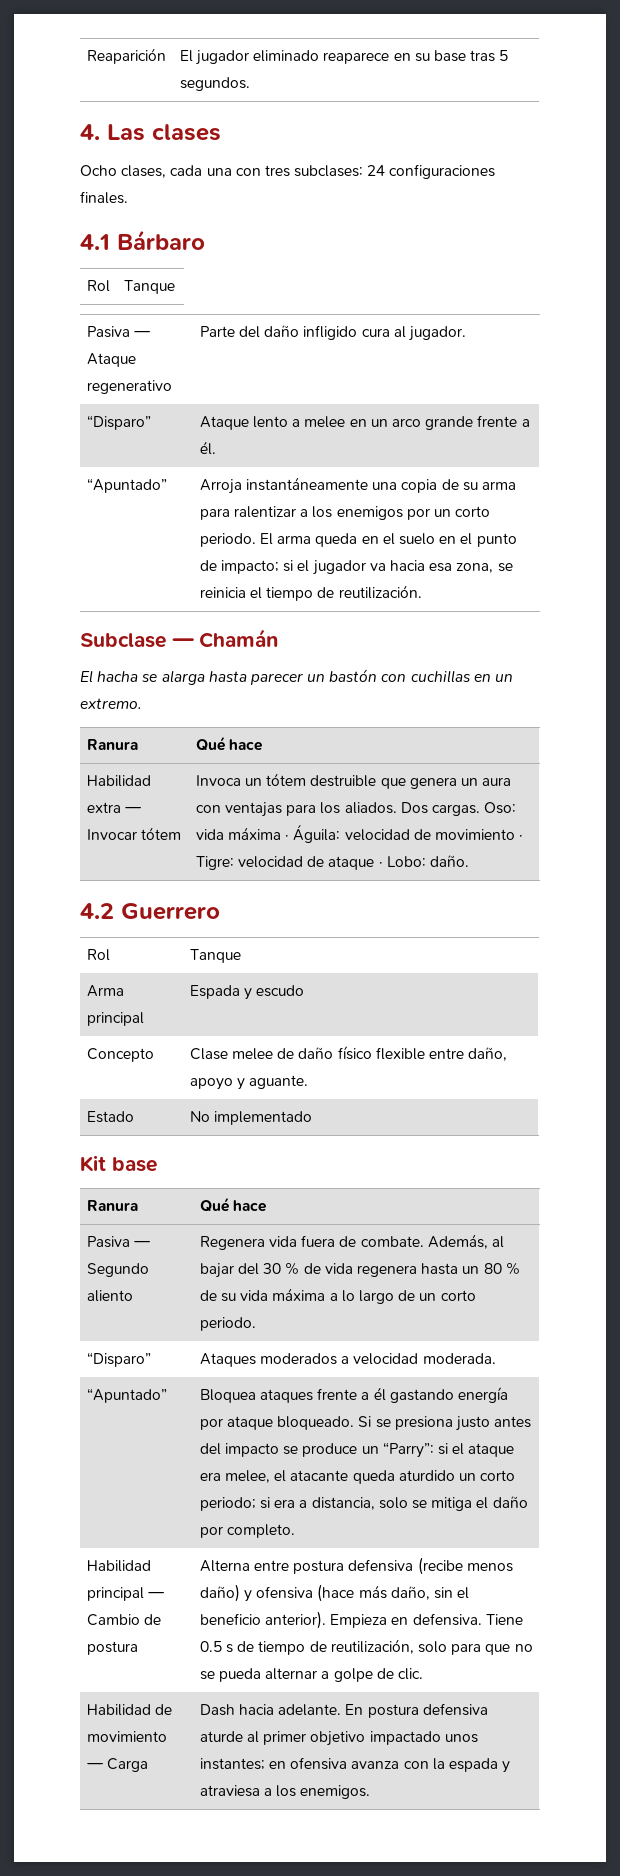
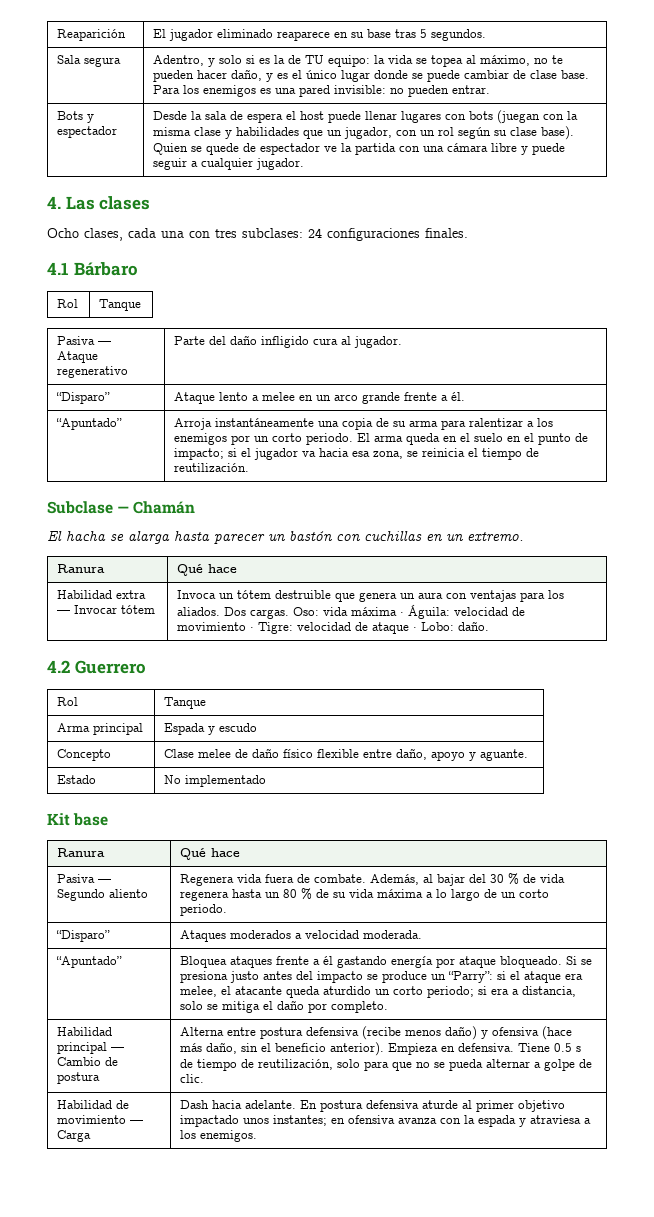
+ Sala segura | Adentro, y solo si es la de TU equipo: la vida se topea al máximo, no te pueden hacer daño, y es el único lugar donde se puede cambiar de clase base. Para los enemigos es una pared invisible: no pueden entrar.
+ Bots y espectador | Desde la sala de espera el host puede llenar lugares con bots (juegan con la misma clase y habilidades que un jugador, con un rol según su clase base). Quien se quede de espectador ve la partida con una cámara libre y puede seguir a cualquier jugador.

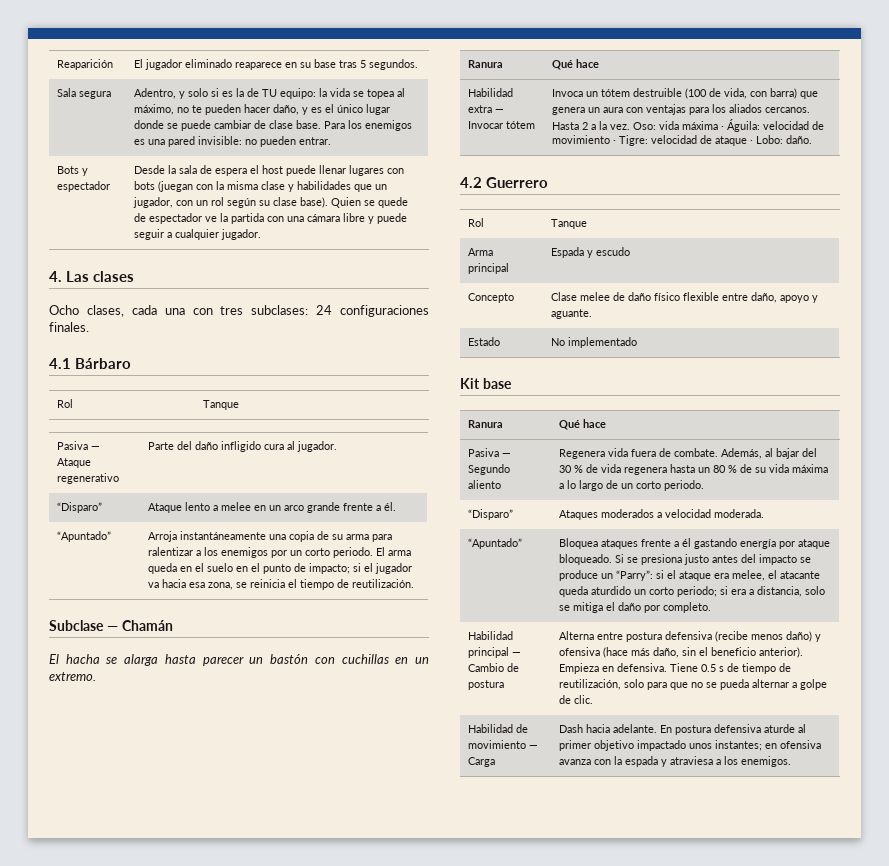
- Invoca un tótem destruible que genera un aura con ventajas para los aliados. Dos cargas.
+ Invoca un tótem destruible (100 de vida, con barra) que genera un aura con ventajas para los aliados cercanos. Hasta 2 a la vez.

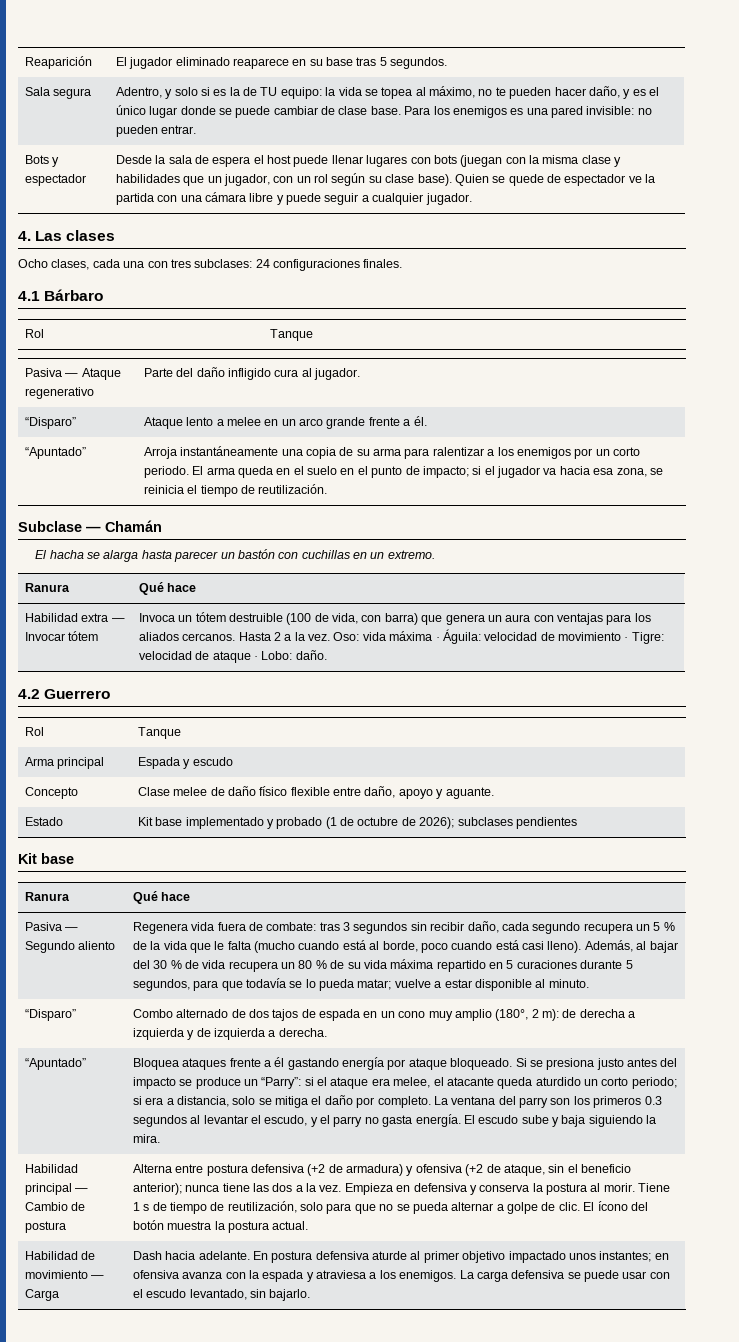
- Estado | No implementado
+ Estado | Kit base implementado y probado (1 de octubre de 2026); subclases pendientes
- Regenera vida fuera de combate.
+ Regenera vida fuera de combate: tras 3 segundos sin recibir daño, cada segundo recupera un 5 % de la vida que le falta (mucho cuando está al borde, poco cuando está casi lleno).
- Además, al bajar del 30 % de vida regenera hasta un 80 % de su vida máxima a lo largo de un corto periodo.
- “Disparo” | Ataques moderados a velocidad moderada.
+ Además, al bajar del 30 % de vida recupera un 80 % de su vida máxima repartido en 5 curaciones durante 5 segundos, para que todavía se lo pueda matar; vuelve a estar disponible al minuto.
+ “Disparo” | Combo alternado de dos tajos de espada en un cono muy amplio (180°, 2 m): de derecha a izquierda y de izquierda a derecha.
+ La ventana del parry son los primeros 0.3 segundos al levantar el escudo, y el parry no gasta energía. El escudo sube y baja siguiendo la mira.
- Alterna entre postura defensiva (recibe menos daño) y ofensiva (hace más daño, sin el beneficio anterior). Empieza en defensiva. Tiene 0.5 s de tiempo de reutilización, solo para que no se pueda alternar a golpe de clic.
+ Alterna entre postura defensiva (+2 de armadura) y ofensiva (+2 de ataque, sin el beneficio anterior); nunca tiene las dos a la vez. Empieza en defensiva y conserva la postura al morir. Tiene 1 s de tiempo de reutilización, solo para que no se pueda alternar a golpe de clic. El ícono del botón muestra la postura actual.
+ La carga defensiva se puede usar con el escudo levantado, sin bajarlo.

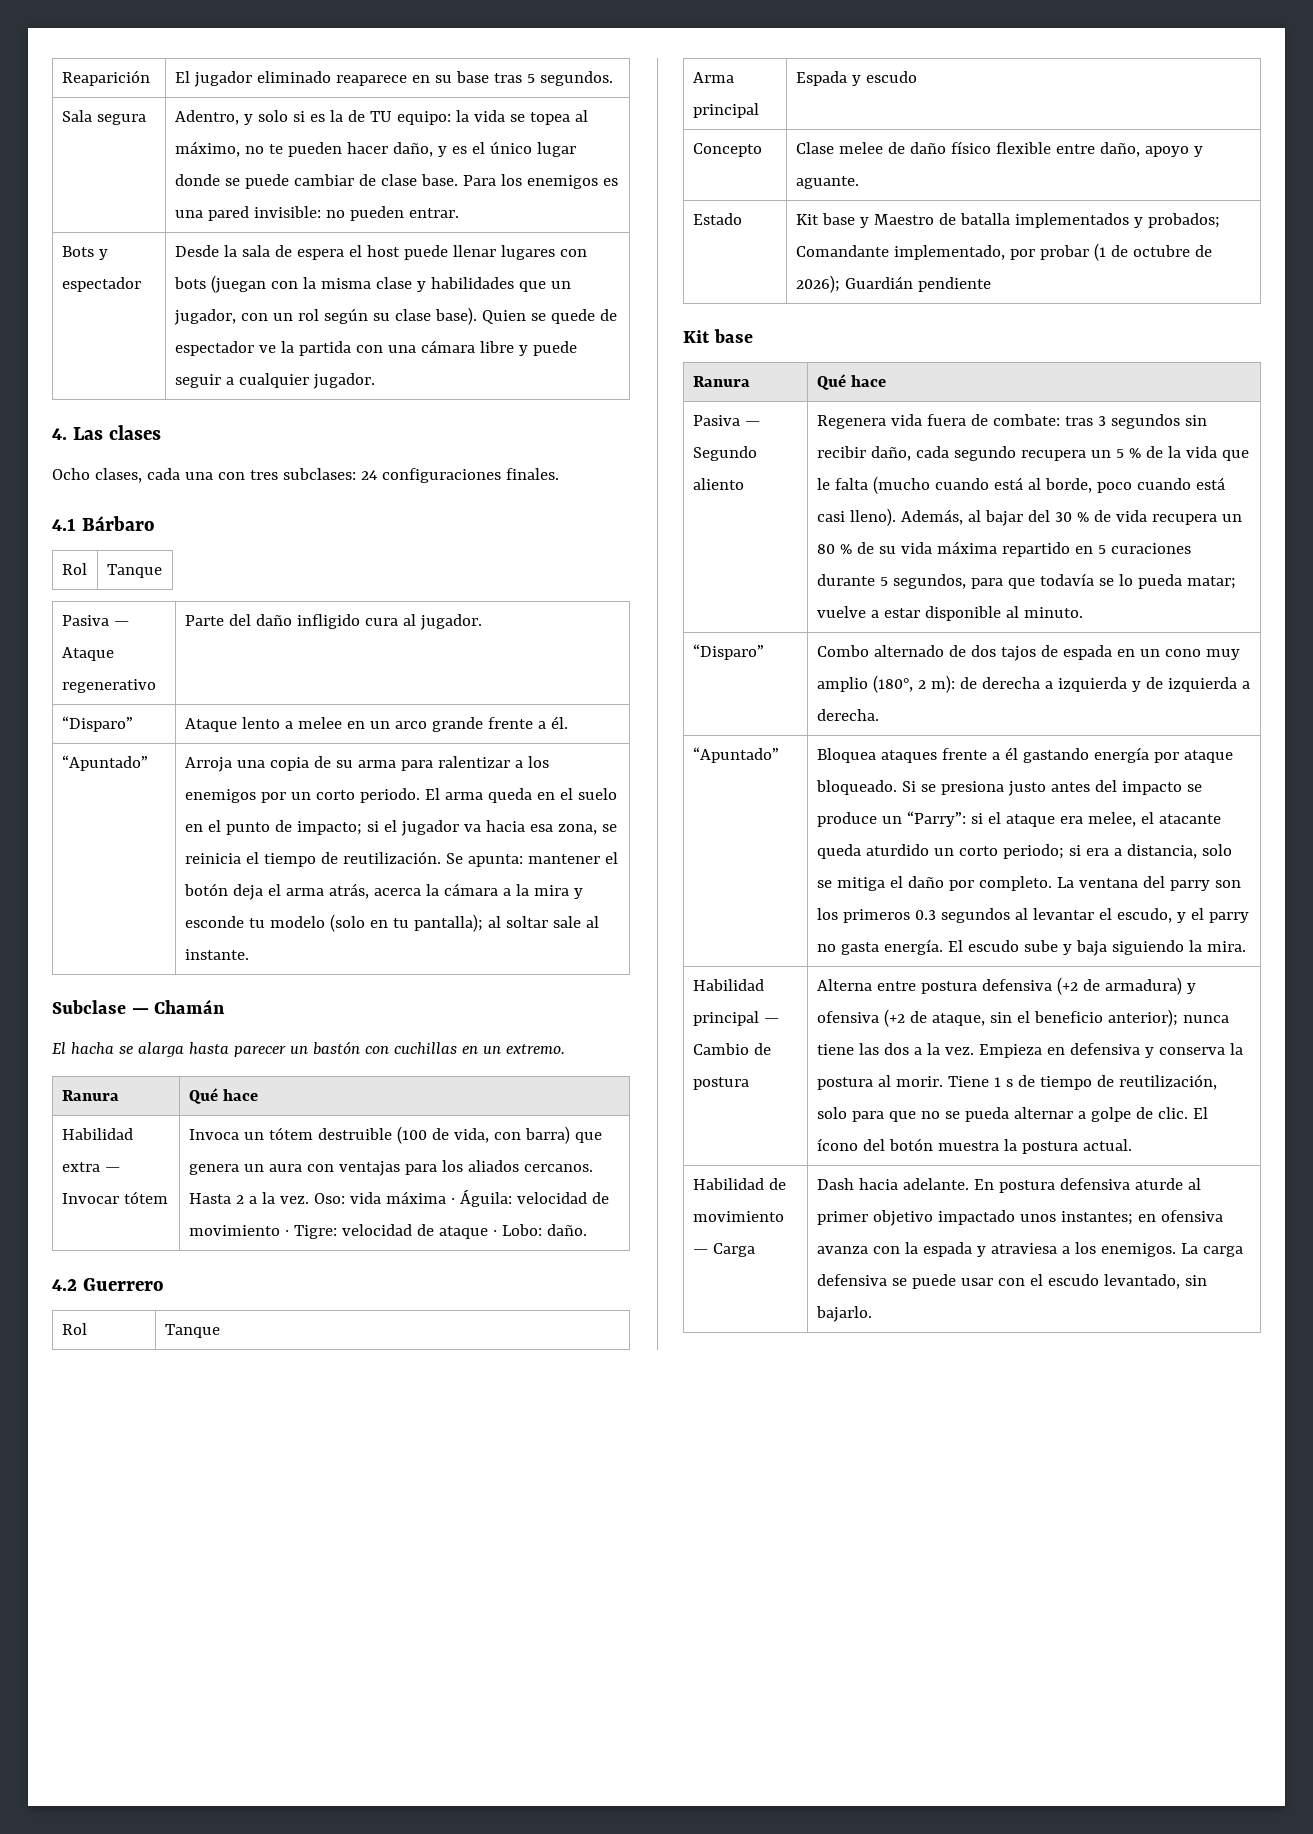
- Arroja instantáneamente una copia de su arma para ralentizar a los enemigos por un corto periodo.
+ Arroja una copia de su arma para ralentizar a los enemigos por un corto periodo.
+ Se apunta: mantener el botón deja el arma atrás, acerca la cámara a la mira y esconde tu modelo (solo en tu pantalla); al soltar sale al instante.
- Estado | Kit base implementado y probado (1 de octubre de 2026); subclases pendientes
+ Estado | Kit base y Maestro de batalla implementados y probados; Comandante implementado, por probar (1 de octubre de 2026); Guardián pendiente

